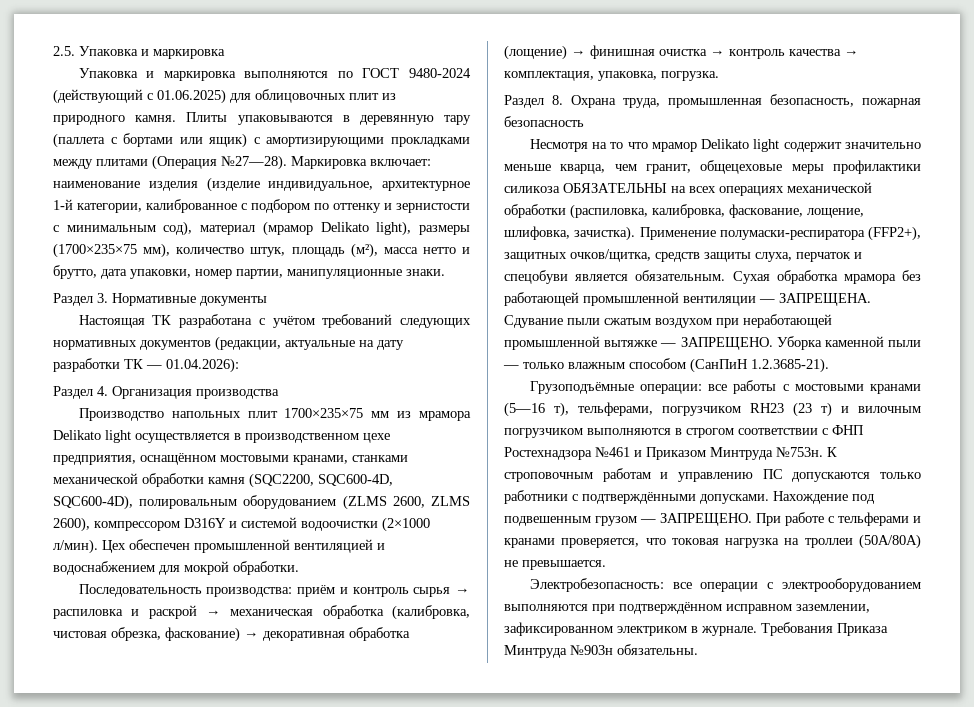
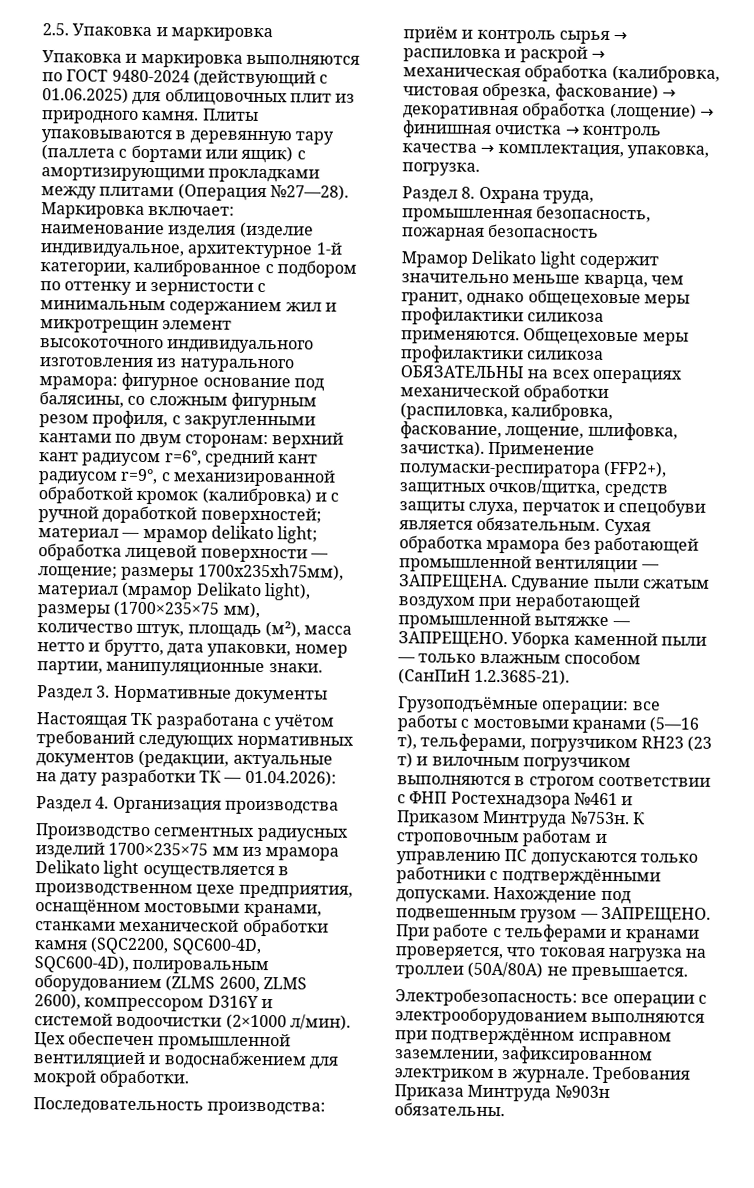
- Маркировка включает: наименование изделия (изделие индивидуальное, архитектурное 1-й категории, калиброванное с подбором по оттенку и зернистости с минимальным сод), материал (мрамор Delikato light), размеры (1700×235×75 мм), количество штук, площадь (м²), масса нетто и брутто, дата упаковки, номер партии, манипуляционные знаки.
+ Маркировка включает: наименование изделия (изделие индивидуальное, архитектурное 1-й категории, калиброванное с подбором по оттенку и зернистости с минимальным содержанием жил и микротрещин элемент высокоточного индивидуального изготовления из натурального мрамора: фигурное основание под балясины, со сложным фигурным резом профиля, с закругленными кантами по двум сторонам: верхний кант радиусом r=6°, средний кант радиусом r=9°, с механизированной обработкой кромок (калибровка) и с ручной доработкой поверхностей; материал — мрамор delikato light; обработка лицевой поверхности — лощение; размеры 1700х235хh75мм), материал (мрамор Delikato light), размеры (1700×235×75 мм), количество штук, площадь (м²), масса нетто и брутто, дата упаковки, номер партии, манипуляционные знаки.
- Производство напольных плит 1700×235×75 мм из мрамора Delikato light осуществляется в производственном цехе предприятия, оснащённом мостовыми кранами, станками механической обработки камня (SQC2200, SQC600-4D, SQC600-4D), полировальным оборудованием (ZLMS 2600, ZLMS 2600), компрессором D316Y и системой водоочистки (2×1000 л/мин).
+ Производство сегментных радиусных изделий 1700×235×75 мм из мрамора Delikato light осуществляется в производственном цехе предприятия, оснащённом мостовыми кранами, станками механической обработки камня (SQC2200, SQC600-4D, SQC600-4D), полировальным оборудованием (ZLMS 2600, ZLMS 2600), компрессором D316Y и системой водоочистки (2×1000 л/мин).
- Несмотря на то что мрамор Delikato light содержит значительно меньше кварца, чем гранит, общецеховые меры профилактики силикоза ОБЯЗАТЕЛЬНЫ на всех операциях механической обработки (распиловка, калибровка, фаскование, лощение, шлифовка, зачистка).
+ Мрамор Delikato light содержит значительно меньше кварца, чем гранит, однако общецеховые меры профилактики силикоза применяются. Общецеховые меры профилактики силикоза ОБЯЗАТЕЛЬНЫ на всех операциях механической обработки (распиловка, калибровка, фаскование, лощение, шлифовка, зачистка).

